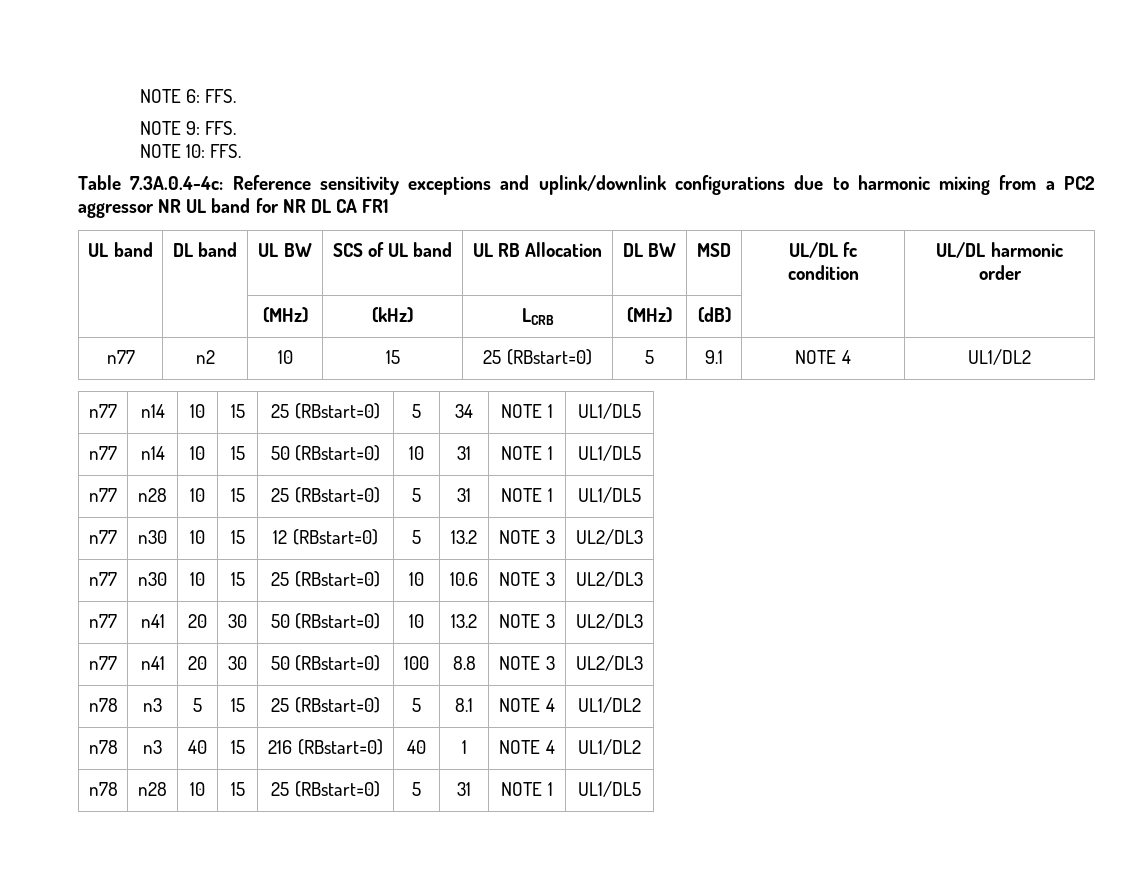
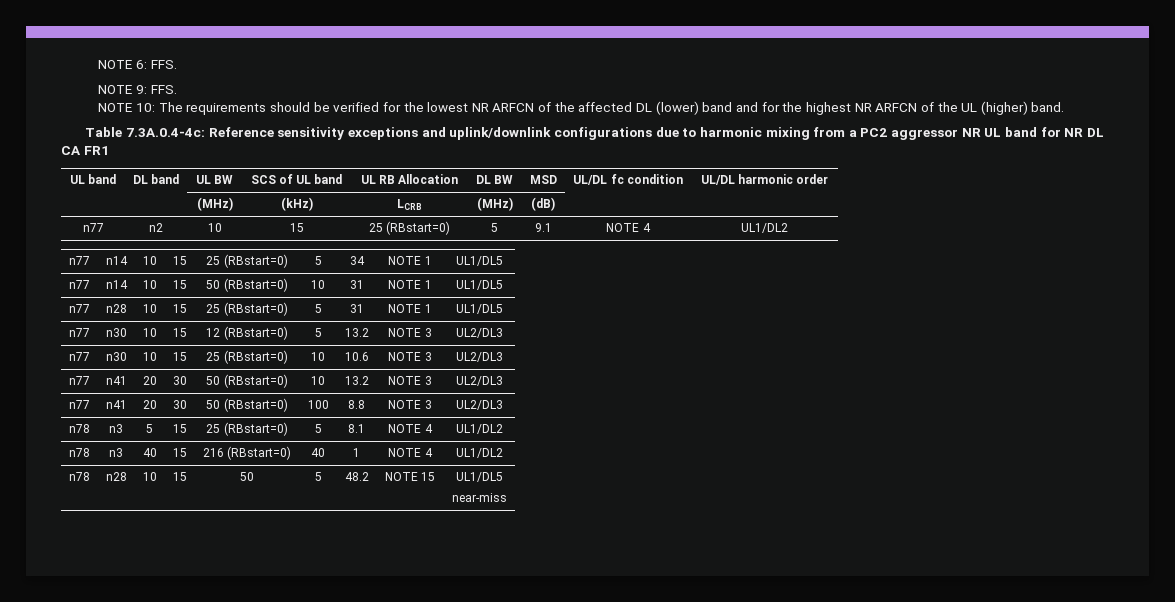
- NOTE 10: FFS.
+ NOTE 10: The requirements should be verified for the lowest NR ARFCN of the affected DL (lower) band and for the highest NR ARFCN of the UL (higher) band.
- n78 | n28 | 10 | 15 | 25 (RBstart=0) | 5 | 31 | NOTE 1 | UL1/DL5
+ n78 | n28 | 10 | 15 | 50 | 5 | 48.2 | NOTE 15 | UL1/DL5
+ near-miss

